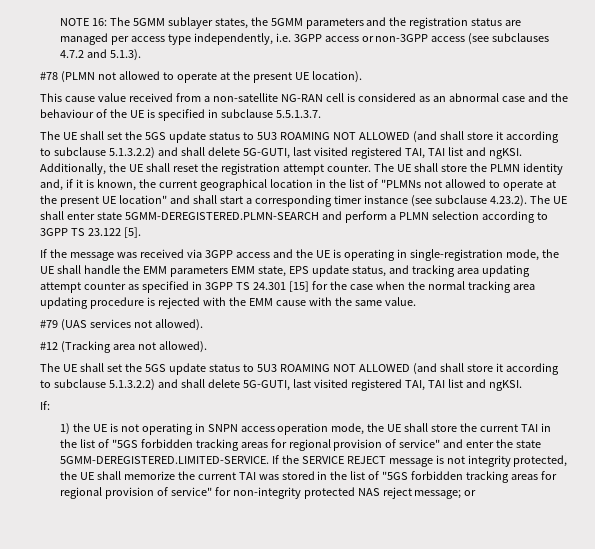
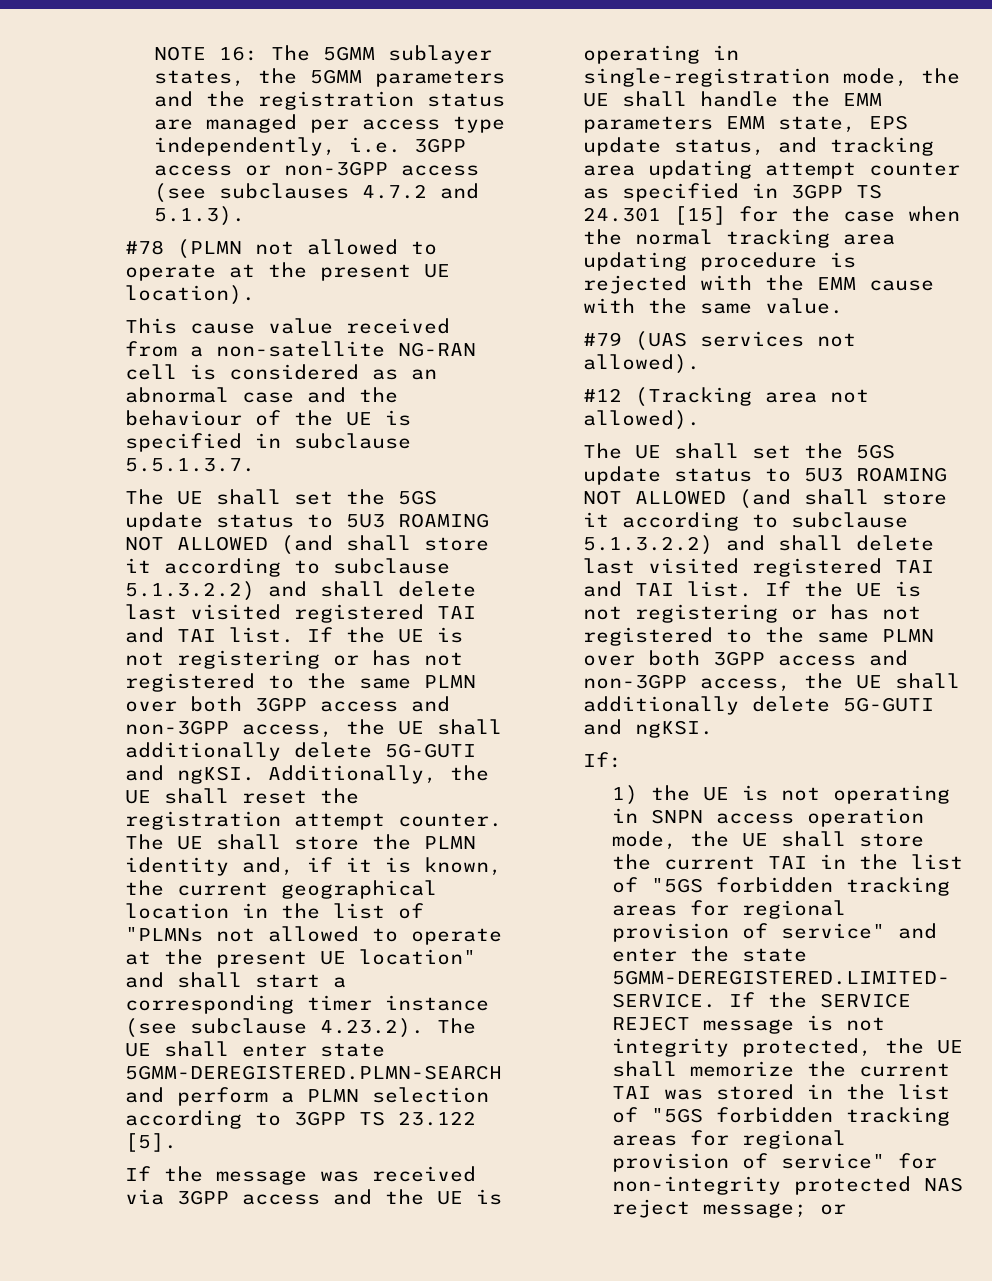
  This cause value received from a non-satellite NG-RAN cell is considered as an abnormal case and the behaviour of the UE is specified in subclause 5.5.1.3.7.
- The UE shall set the 5GS update status to 5U3 ROAMING NOT ALLOWED (and shall store it according to subclause 5.1.3.2.2) and shall delete 5G-GUTI, last visited registered TAI, TAI list and ngKSI.
+ The UE shall set the 5GS update status to 5U3 ROAMING NOT ALLOWED (and shall store it according to subclause 5.1.3.2.2) and shall delete last visited registered TAI and TAI list. If the UE is not registering or has not registered to the same PLMN over both 3GPP access and non-3GPP access, the UE shall additionally delete 5G-GUTI and ngKSI.
  #12 (Tracking area not allowed).
- The UE shall set the 5GS update status to 5U3 ROAMING NOT ALLOWED (and shall store it according to subclause 5.1.3.2.2) and shall delete 5G-GUTI, last visited registered TAI, TAI list and ngKSI.
+ The UE shall set the 5GS update status to 5U3 ROAMING NOT ALLOWED (and shall store it according to subclause 5.1.3.2.2) and shall delete last visited registered TAI and TAI list. If the UE is not registering or has not registered to the same PLMN over both 3GPP access and non-3GPP access, the UE shall additionally delete 5G-GUTI and ngKSI.

